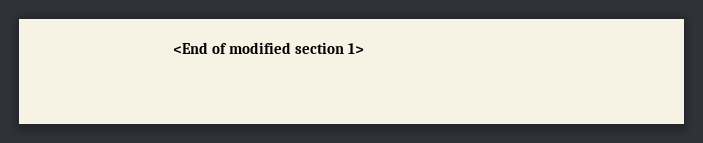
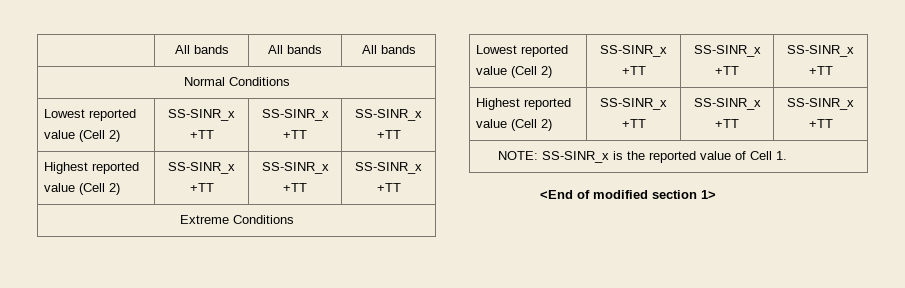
+ | All bands | All bands | All bands
+ Normal Conditions
+ Lowest reported value (Cell 2) | SS-SINR_x +TT | SS-SINR_x +TT | SS-SINR_x +TT
+ Highest reported value (Cell 2) | SS-SINR_x +TT | SS-SINR_x +TT | SS-SINR_x +TT
+ Extreme Conditions
+ Lowest reported value (Cell 2) | SS-SINR_x +TT | SS-SINR_x +TT | SS-SINR_x +TT
+ Highest reported value (Cell 2) | SS-SINR_x +TT | SS-SINR_x +TT | SS-SINR_x +TT
+ NOTE: SS-SINR_x is the reported value of Cell 1.

